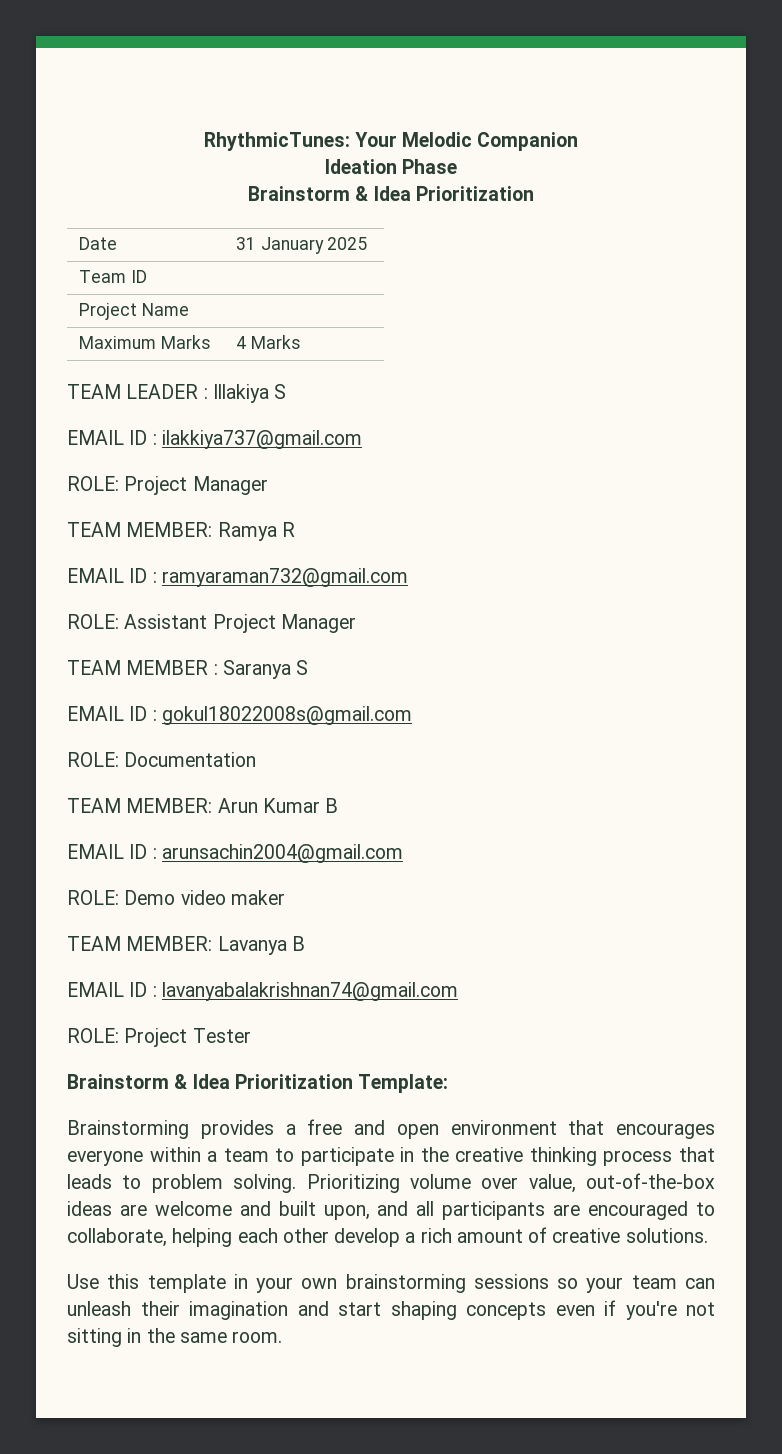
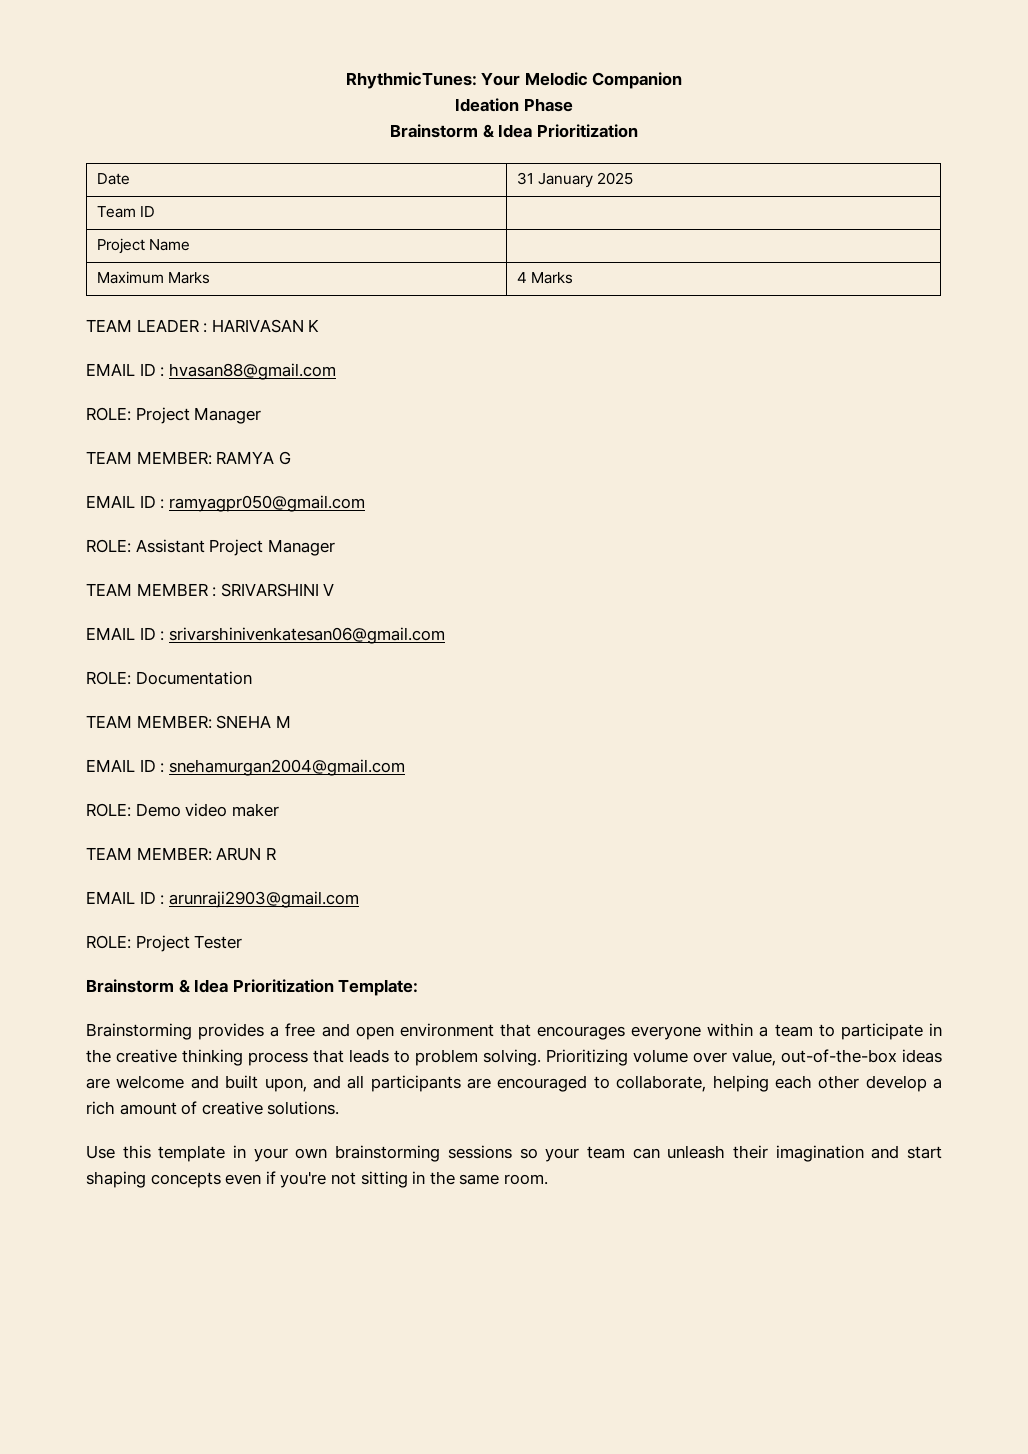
- TEAM LEADER : Illakiya S
- EMAIL ID : ilakkiya737@gmail.com
+ TEAM LEADER : HARIVASAN K
+ EMAIL ID : hvasan88@gmail.com
- TEAM MEMBER: Ramya R
- EMAIL ID : ramyaraman732@gmail.com
+ TEAM MEMBER: RAMYA G
+ EMAIL ID : ramyagpr050@gmail.com
- TEAM MEMBER : Saranya S
- EMAIL ID : gokul18022008s@gmail.com
+ TEAM MEMBER : SRIVARSHINI V
+ EMAIL ID : srivarshinivenkatesan06@gmail.com
- TEAM MEMBER: Arun Kumar B
- EMAIL ID : arunsachin2004@gmail.com
+ TEAM MEMBER: SNEHA M
+ EMAIL ID : snehamurgan2004@gmail.com
- TEAM MEMBER: Lavanya B
- EMAIL ID : lavanyabalakrishnan74@gmail.com
+ TEAM MEMBER: ARUN R
+ EMAIL ID : arunraji2903@gmail.com

